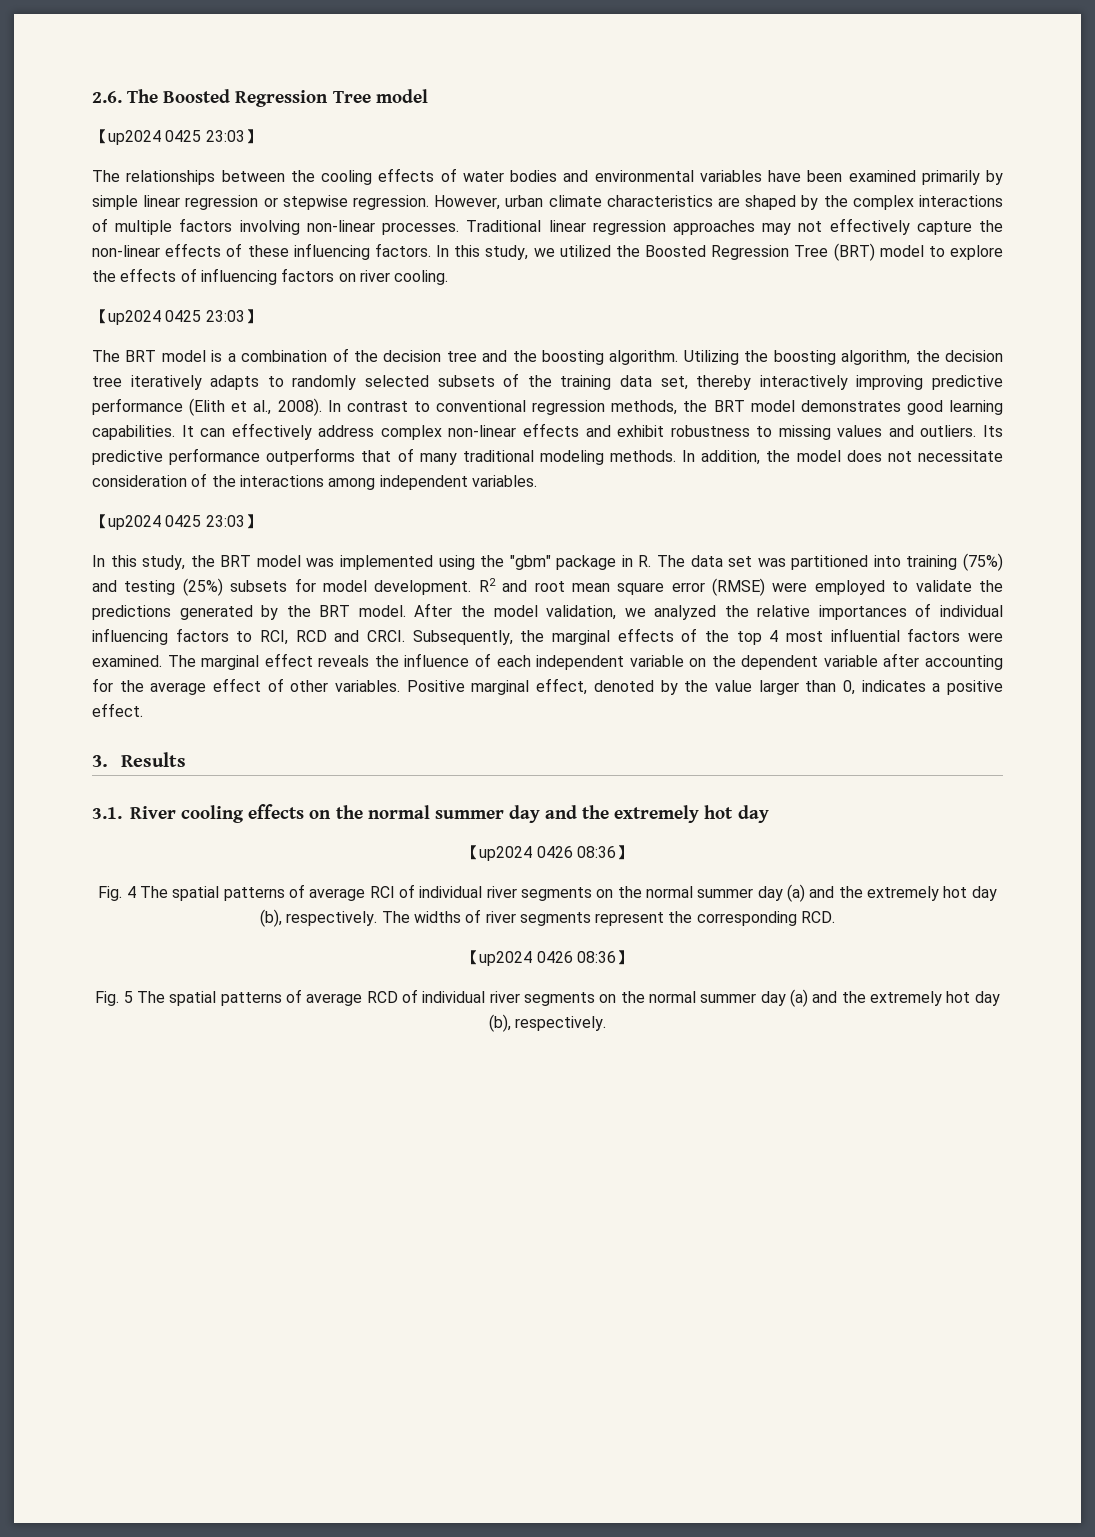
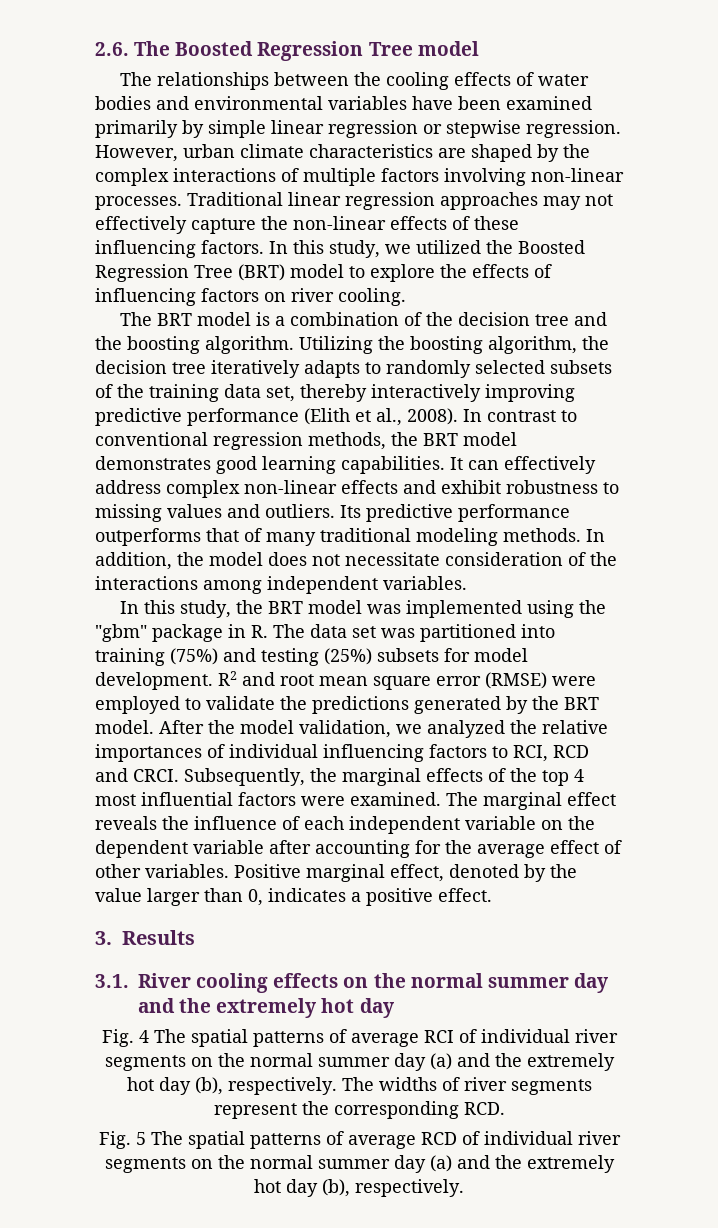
  2.6. The Boosted Regression Tree model
- 【up2024 0425 23:03】
  In this study, we utilized the Boosted Regression Tree (BRT) model to explore the effects of influencing factors on river cooling.
- 【up2024 0425 23:03】
  In addition, the model does not necessitate consideration of the interactions among independent variables.
- 【up2024 0425 23:03】
  3.1. River cooling effects on the normal summer day and the extremely hot day
- 【up2024 0426 08:36】
  The widths of river segments represent the corresponding RCD.
- 【up2024 0426 08:36】

